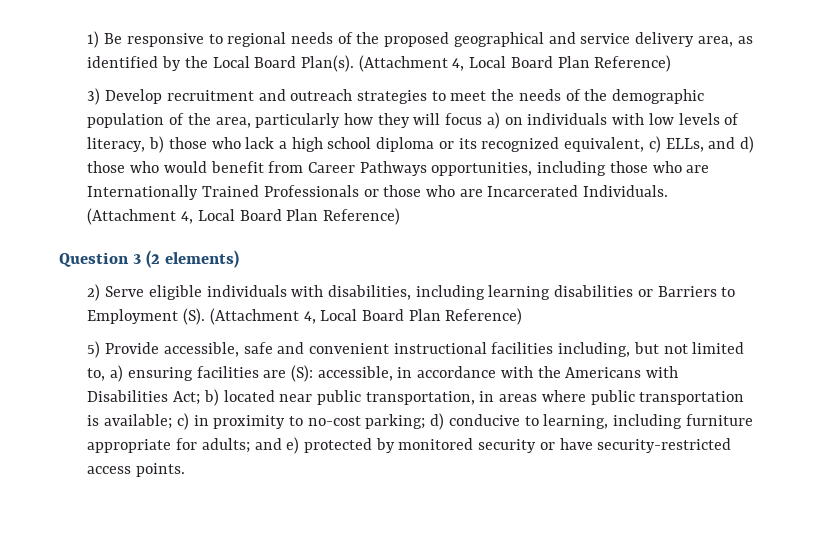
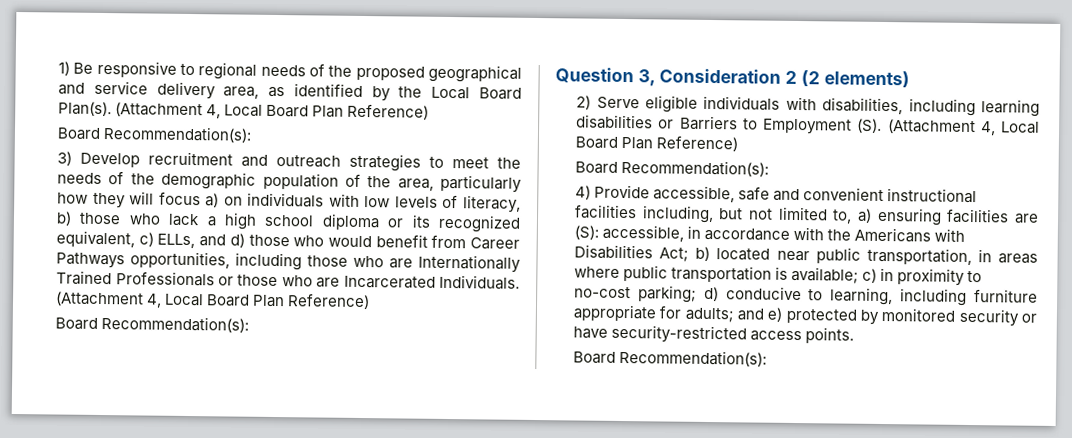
  1) Be responsive to regional needs of the proposed geographical and service delivery area, as identified by the Local Board Plan(s). (Attachment 4, Local Board Plan Reference)
+ Board Recommendation(s):
  3) Develop recruitment and outreach strategies to meet the needs of the demographic population of the area, particularly how they will focus a) on individuals with low levels of literacy, b) those who lack a high school diploma or its recognized equivalent, c) ELLs, and d) those who would benefit from Career Pathways opportunities, including those who are Internationally Trained Professionals or those who are Incarcerated Individuals. (Attachment 4, Local Board Plan Reference)
+ Board Recommendation(s):
- Question 3 (2 elements)
+ Question 3, Consideration 2 (2 elements)
  2) Serve eligible individuals with disabilities, including learning disabilities or Barriers to Employment (S). (Attachment 4, Local Board Plan Reference)
- 5) Provide accessible, safe and convenient instructional facilities including, but not limited to, a) ensuring facilities are (S):
+ Board Recommendation(s):
+ 4) Provide accessible, safe and convenient instructional facilities including, but not limited to, a) ensuring facilities are (S):
  and e) protected by monitored security or have security-restricted access points.
+ Board Recommendation(s):

